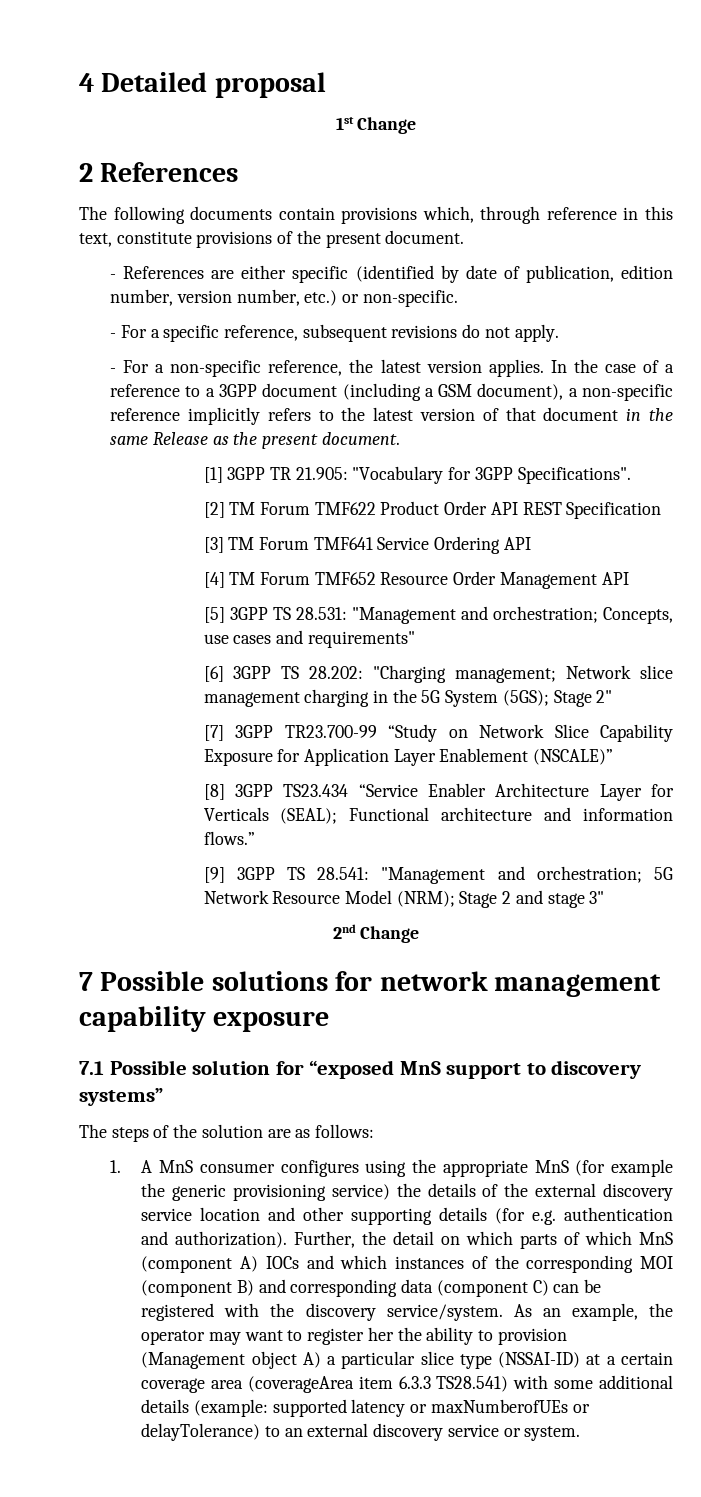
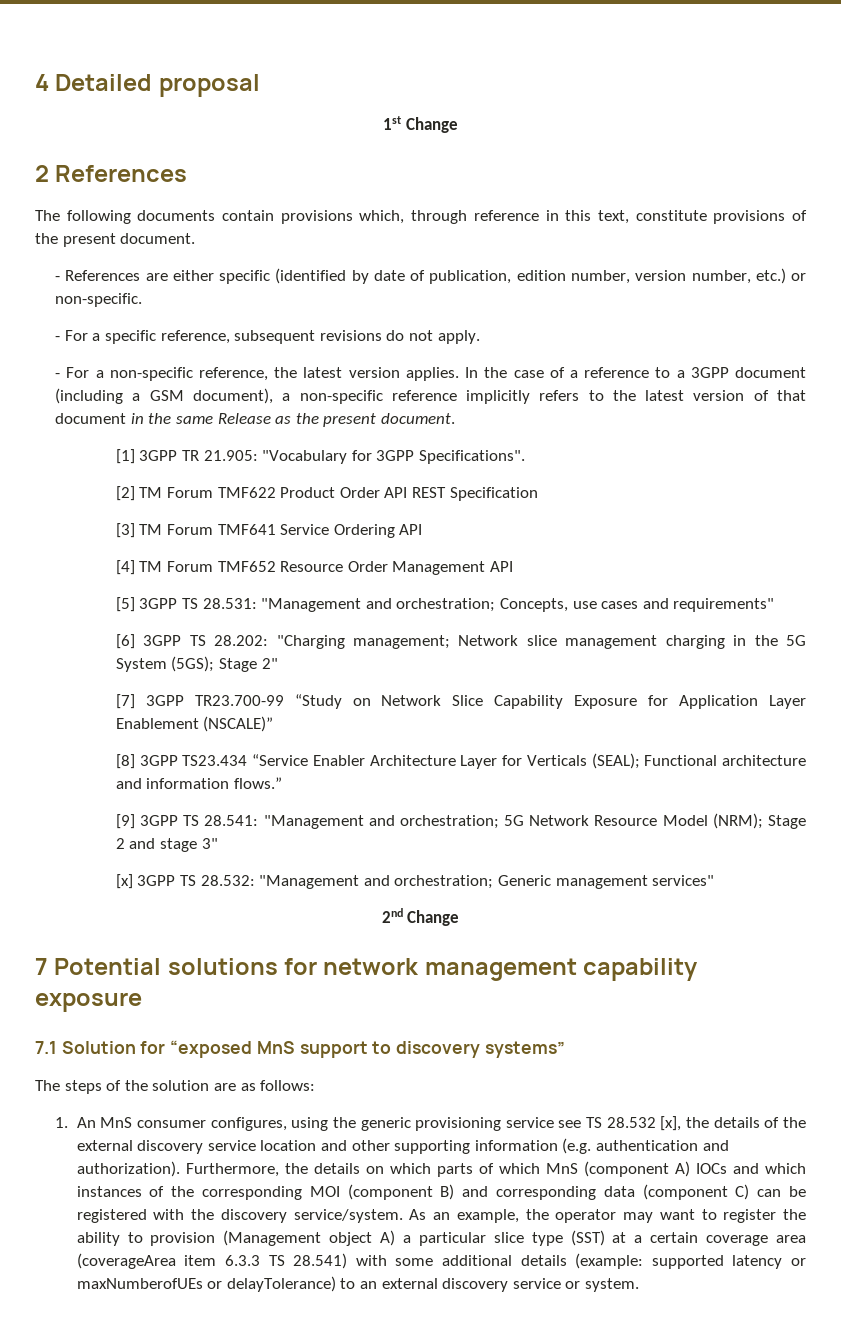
+ [x] 3GPP TS 28.532: "Management and orchestration; Generic management services"
- 7 Possible solutions for network management capability exposure
+ 7 Potential solutions for network management capability exposure
- 7.1 Possible solution for “exposed MnS support to discovery systems”
+ 7.1 Solution for “exposed MnS support to discovery systems”
- 1. A MnS consumer configures using the appropriate MnS (for example the generic provisioning service) the details of the external discovery service location and other supporting details (for e.g. authentication and authorization). Further, the detail on which parts of which MnS (component A) IOCs and which instances of the corresponding MOI (component B) and corresponding data (component C) can be registered with the discovery service/system.
+ 1. An MnS consumer configures, using the generic provisioning service see TS 28.532 [x], the details of the external discovery service location and other supporting information (e.g. authentication and authorization). Furthermore, the details on which parts of which MnS (component A) IOCs and which instances of the corresponding MOI (component B) and corresponding data (component C) can be registered with the discovery service/system.
- As an example, the operator may want to register her the ability to provision (Management object A) a particular slice type (NSSAI-ID) at a certain coverage area (coverageArea item 6.3.3 TS28.541) with some additional details (example: supported latency or maxNumberofUEs or delayTolerance) to an external discovery service or system.
+ As an example, the operator may want to register the ability to provision (Management object A) a particular slice type (SST) at a certain coverage area (coverageArea item 6.3.3 TS 28.541) with some additional details (example: supported latency or maxNumberofUEs or delayTolerance) to an external discovery service or system.

